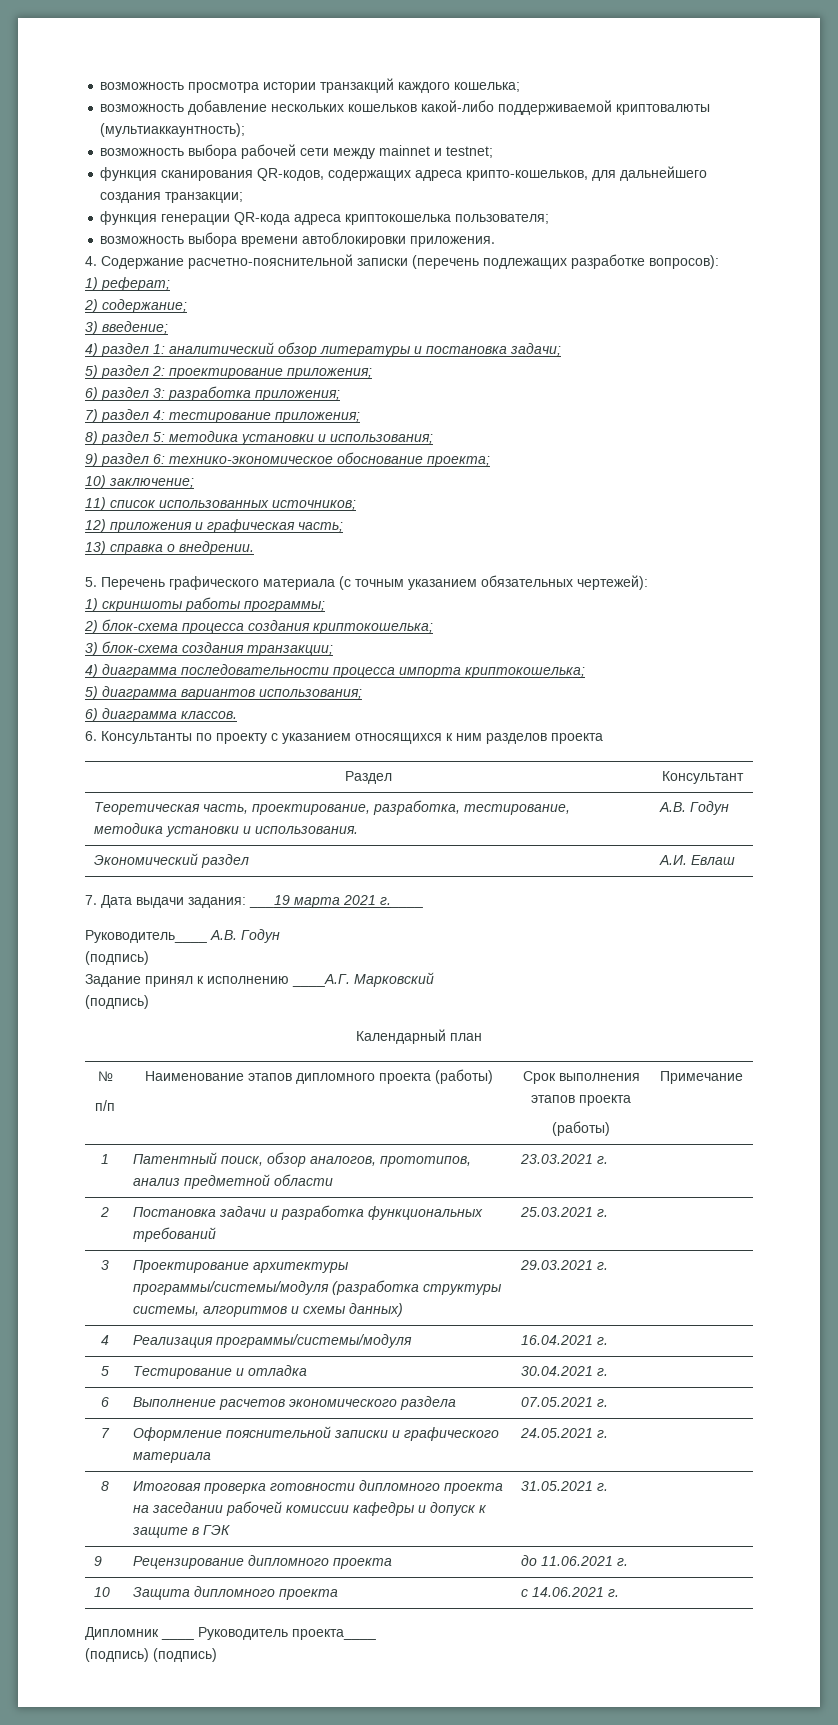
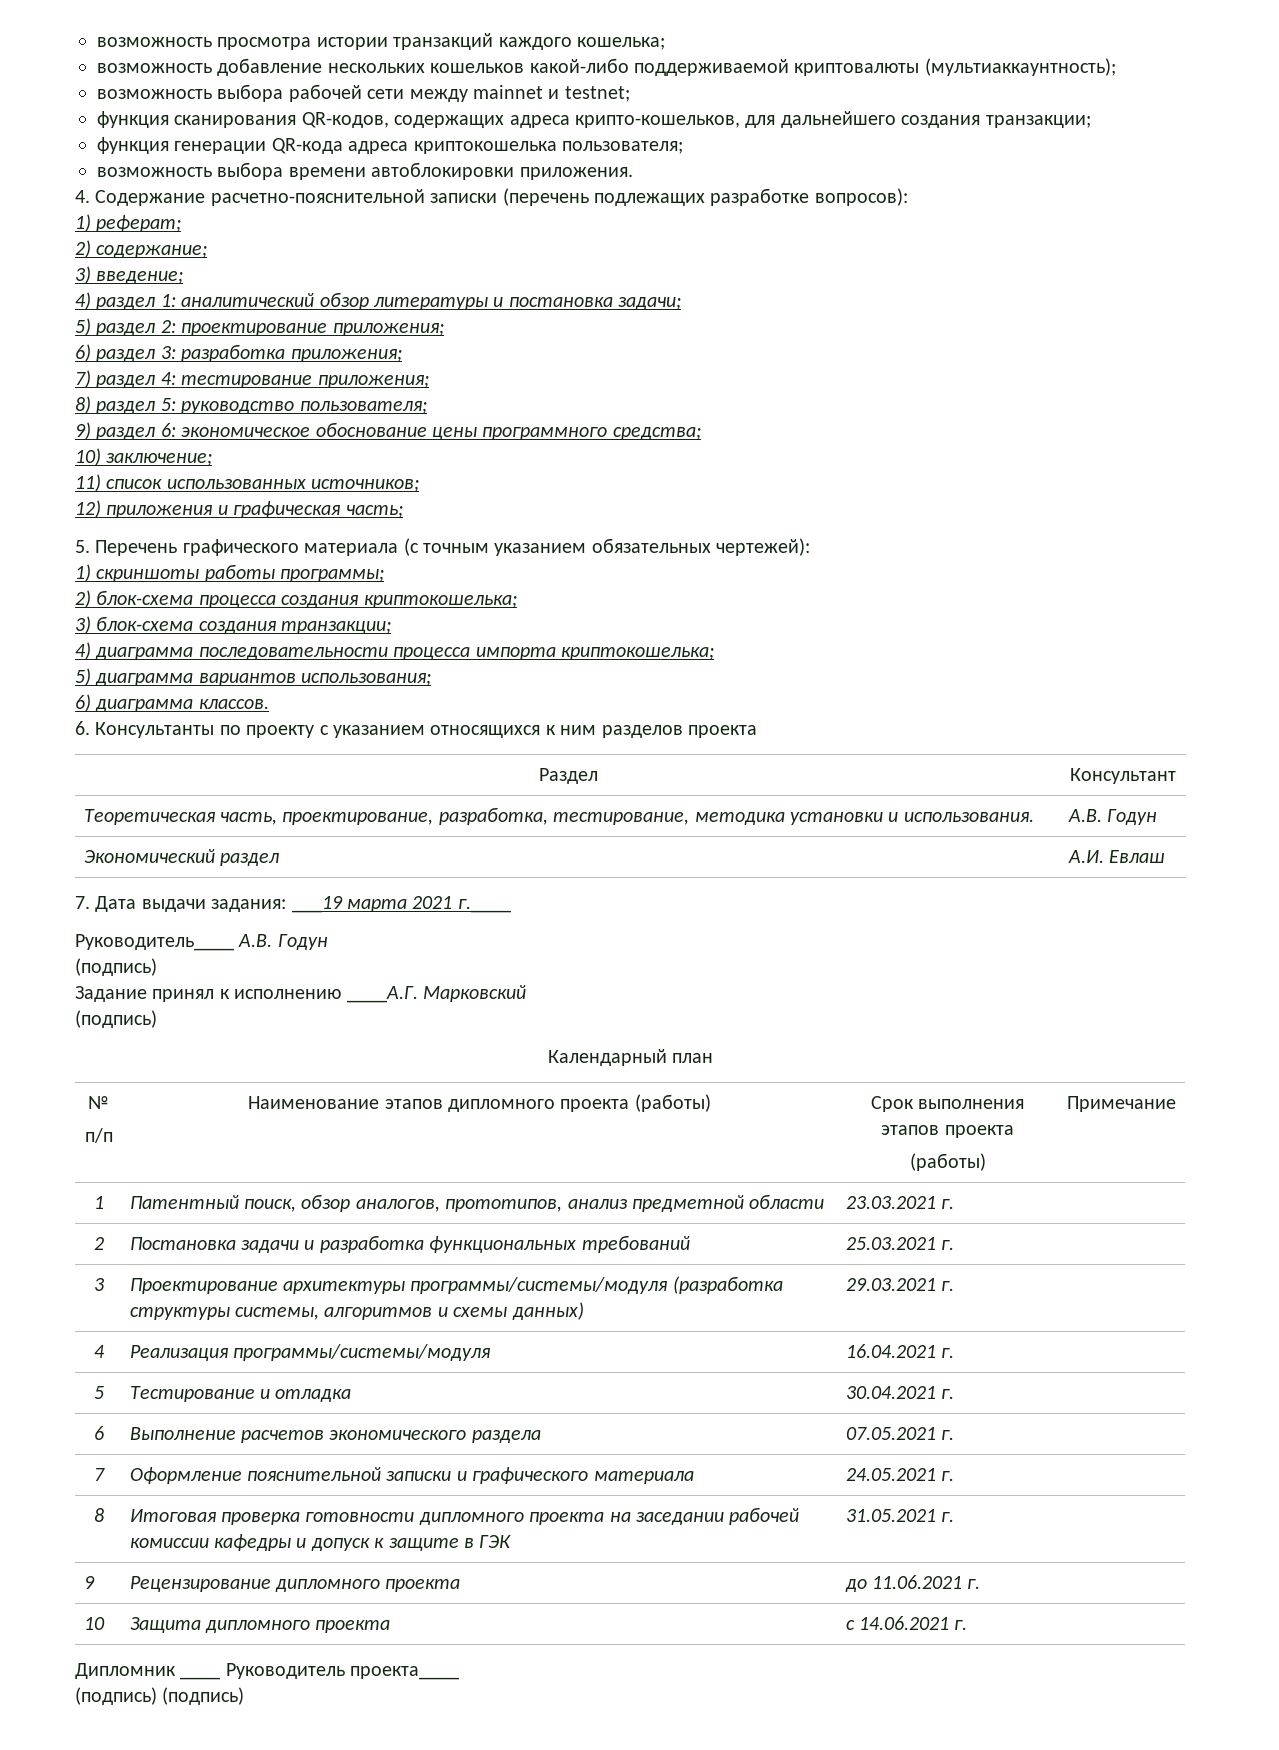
- 8) раздел 5: методика установки и использования;
+ 8) раздел 5: руководство пользователя;
- 9) раздел 6: технико-экономическое обоснование проекта;
+ 9) раздел 6: экономическое обоснование цены программного средства;
- 13) справка о внедрении.

